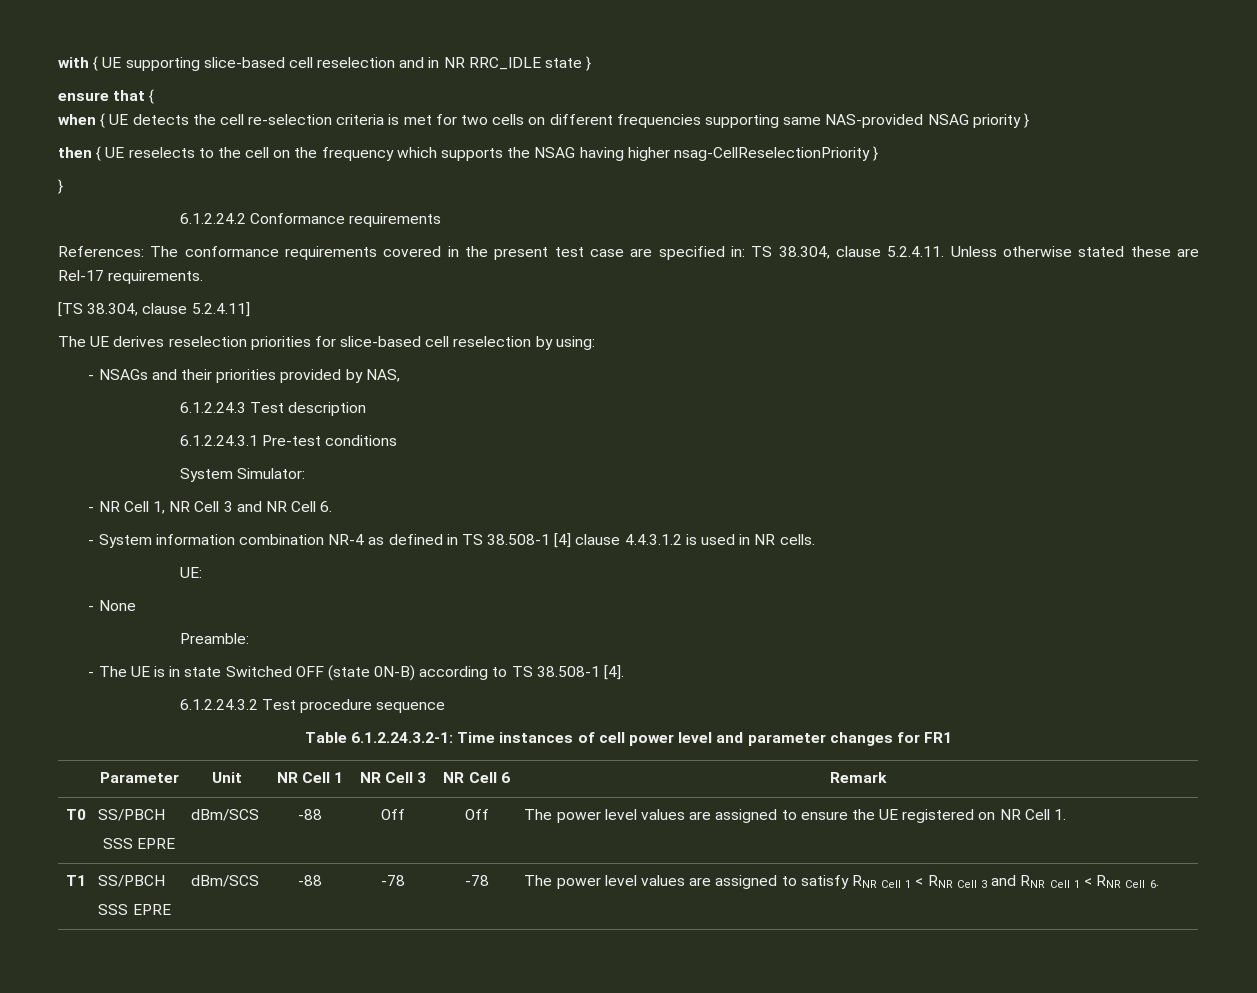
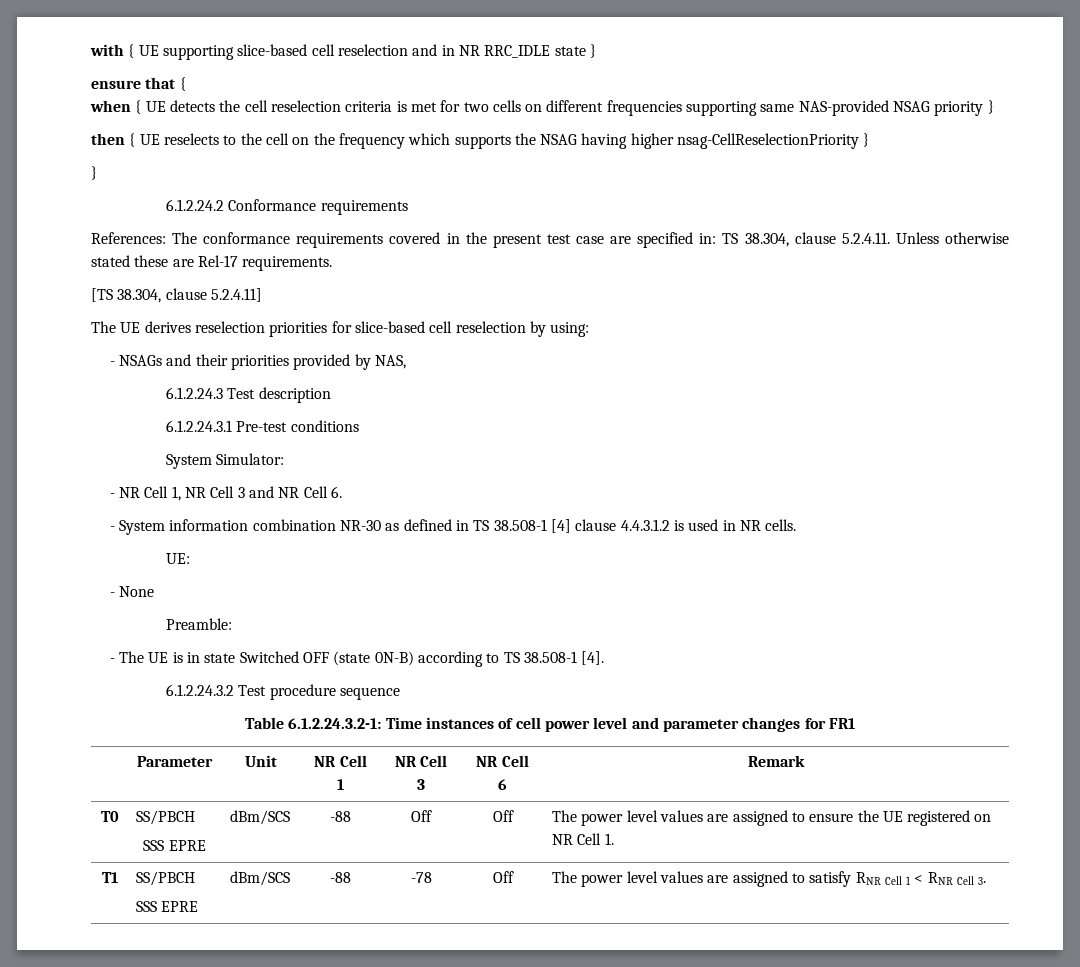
- when { UE detects the cell re-selection criteria is met for two cells on different frequencies supporting same NAS-provided NSAG priority }
+ when { UE detects the cell reselection criteria is met for two cells on different frequencies supporting same NAS-provided NSAG priority }
- - System information combination NR-4 as defined in TS 38.508-1 [4] clause 4.4.3.1.2 is used in NR cells.
+ - System information combination NR-30 as defined in TS 38.508-1 [4] clause 4.4.3.1.2 is used in NR cells.
  T1 | SS/PBCH
- SSS EPRE | dBm/SCS | -88 | -78 | -78 | The power level values are assigned to satisfy RNR Cell 1 < RNR Cell 3 and RNR Cell 1 < RNR Cell 6.
+ SSS EPRE | dBm/SCS | -88 | -78 | Off | The power level values are assigned to satisfy RNR Cell 1 < RNR Cell 3.

